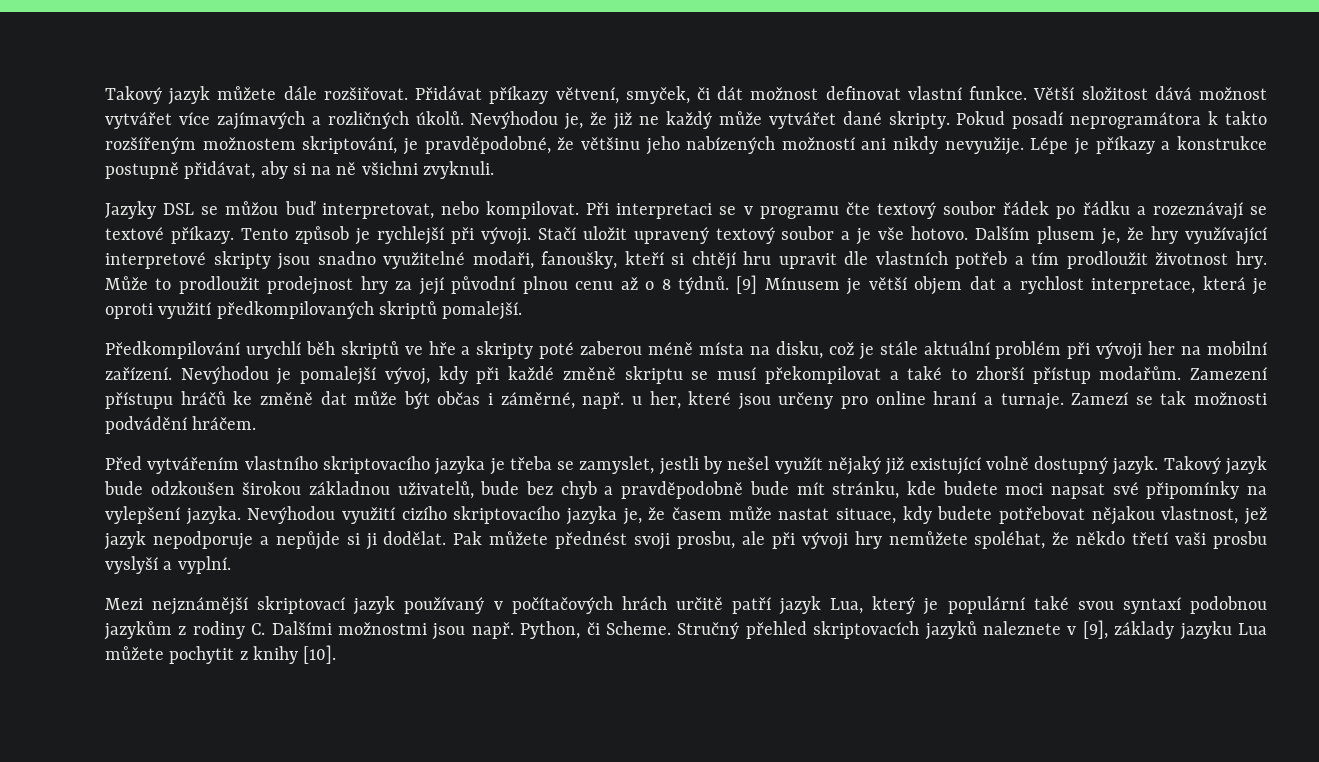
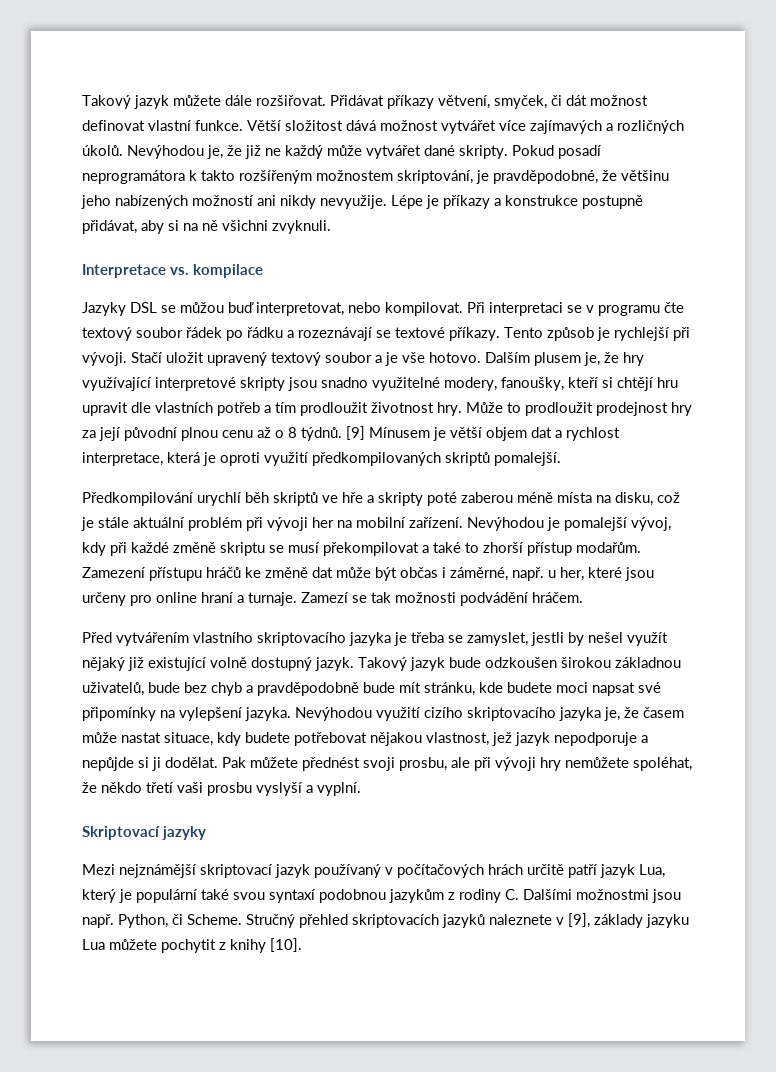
+ Interpretace vs. kompilace
- Dalším plusem je, že hry využívající interpretové skripty jsou snadno využitelné modaři, fanoušky, kteří si chtějí hru upravit dle vlastních potřeb a tím prodloužit životnost hry.
+ Dalším plusem je, že hry využívající interpretové skripty jsou snadno využitelné modery, fanoušky, kteří si chtějí hru upravit dle vlastních potřeb a tím prodloužit životnost hry.
+ Skriptovací jazyky

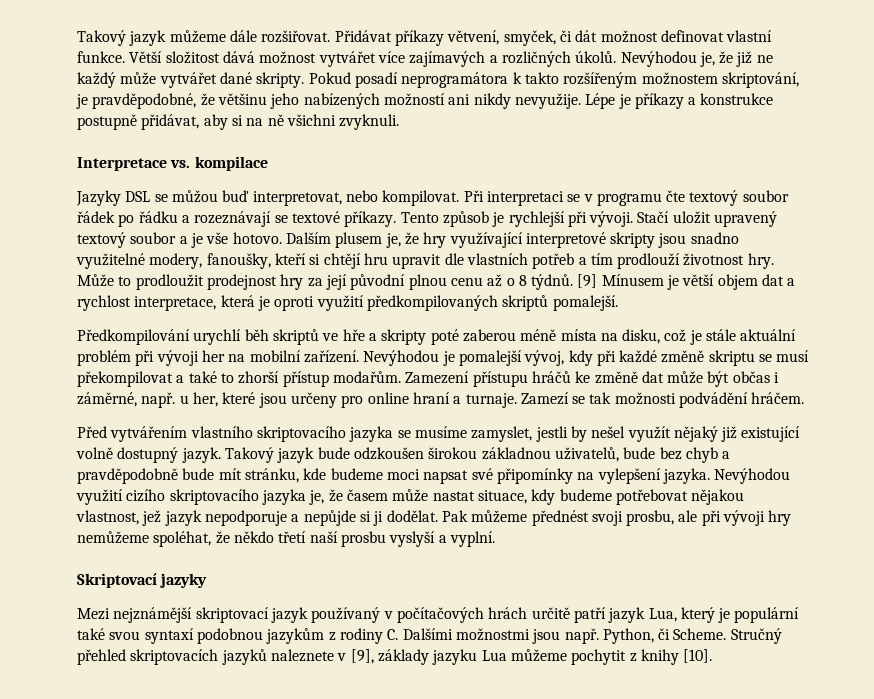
- Takový jazyk můžete dále rozšiřovat.
+ Takový jazyk můžeme dále rozšiřovat.
- Dalším plusem je, že hry využívající interpretové skripty jsou snadno využitelné modery, fanoušky, kteří si chtějí hru upravit dle vlastních potřeb a tím prodloužit životnost hry.
+ Dalším plusem je, že hry využívající interpretové skripty jsou snadno využitelné modery, fanoušky, kteří si chtějí hru upravit dle vlastních potřeb a tím prodlouží životnost hry.
- Před vytvářením vlastního skriptovacího jazyka je třeba se zamyslet, jestli by nešel využít nějaký již existující volně dostupný jazyk.
+ Před vytvářením vlastního skriptovacího jazyka se musíme zamyslet, jestli by nešel využít nějaký již existující volně dostupný jazyk.
- Takový jazyk bude odzkoušen širokou základnou uživatelů, bude bez chyb a pravděpodobně bude mít stránku, kde budete moci napsat své připomínky na vylepšení jazyka.
+ Takový jazyk bude odzkoušen širokou základnou uživatelů, bude bez chyb a pravděpodobně bude mít stránku, kde budeme moci napsat své připomínky na vylepšení jazyka.
- Nevýhodou využití cizího skriptovacího jazyka je, že časem může nastat situace, kdy budete potřebovat nějakou vlastnost, jež jazyk nepodporuje a nepůjde si ji dodělat.
+ Nevýhodou využití cizího skriptovacího jazyka je, že časem může nastat situace, kdy budeme potřebovat nějakou vlastnost, jež jazyk nepodporuje a nepůjde si ji dodělat.
- Pak můžete přednést svoji prosbu, ale při vývoji hry nemůžete spoléhat, že někdo třetí vaši prosbu vyslyší a vyplní.
+ Pak můžeme přednést svoji prosbu, ale při vývoji hry nemůžeme spoléhat, že někdo třetí naší prosbu vyslyší a vyplní.
- Stručný přehled skriptovacích jazyků naleznete v [9], základy jazyku Lua můžete pochytit z knihy [10].
+ Stručný přehled skriptovacích jazyků naleznete v [9], základy jazyku Lua můžeme pochytit z knihy [10].

